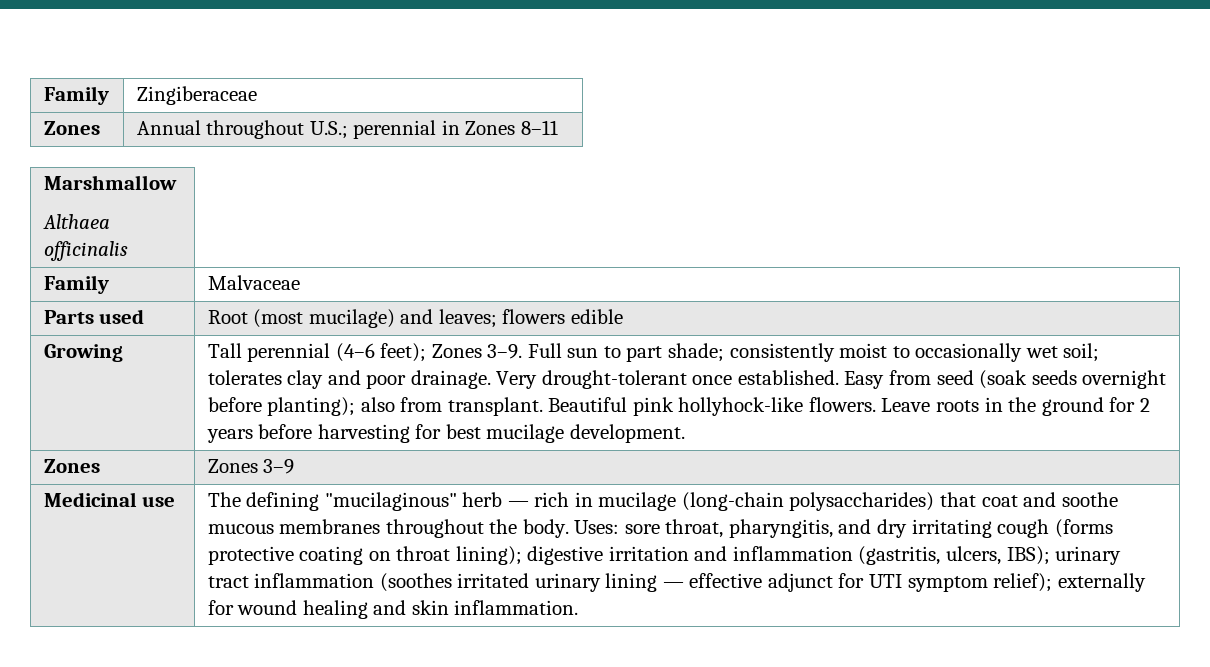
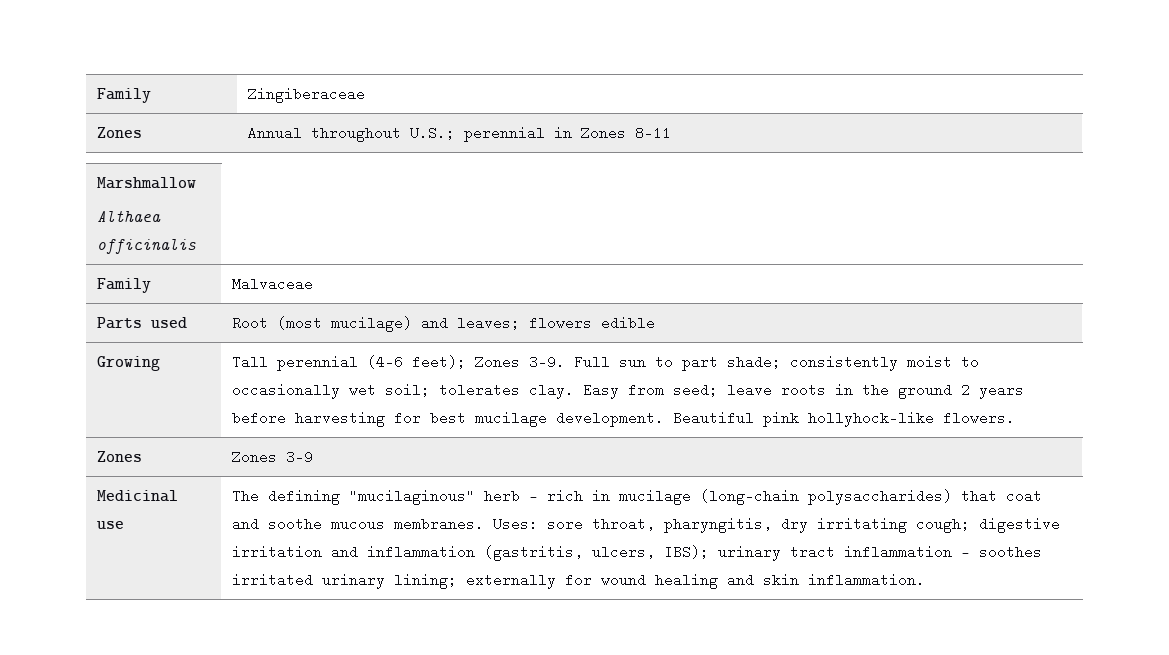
- Full sun to part shade; consistently moist to occasionally wet soil; tolerates clay and poor drainage. Very drought-tolerant once established. Easy from seed (soak seeds overnight before planting); also from transplant. Beautiful pink hollyhock-like flowers. Leave roots in the ground for 2 years before harvesting for best mucilage development.
+ Full sun to part shade; consistently moist to occasionally wet soil; tolerates clay. Easy from seed; leave roots in the ground 2 years before harvesting for best mucilage development. Beautiful pink hollyhock-like flowers.
- The defining "mucilaginous" herb — rich in mucilage (long-chain polysaccharides) that coat and soothe mucous membranes throughout the body.
+ The defining "mucilaginous" herb — rich in mucilage (long-chain polysaccharides) that coat and soothe mucous membranes.
- Uses: sore throat, pharyngitis, and dry irritating cough (forms protective coating on throat lining); digestive irritation and inflammation (gastritis, ulcers, IBS); urinary tract inflammation (soothes irritated urinary lining — effective adjunct for UTI symptom relief); externally for wound healing and skin inflammation.
+ Uses: sore throat, pharyngitis, dry irritating cough; digestive irritation and inflammation (gastritis, ulcers, IBS); urinary tract inflammation — soothes irritated urinary lining; externally for wound healing and skin inflammation.

